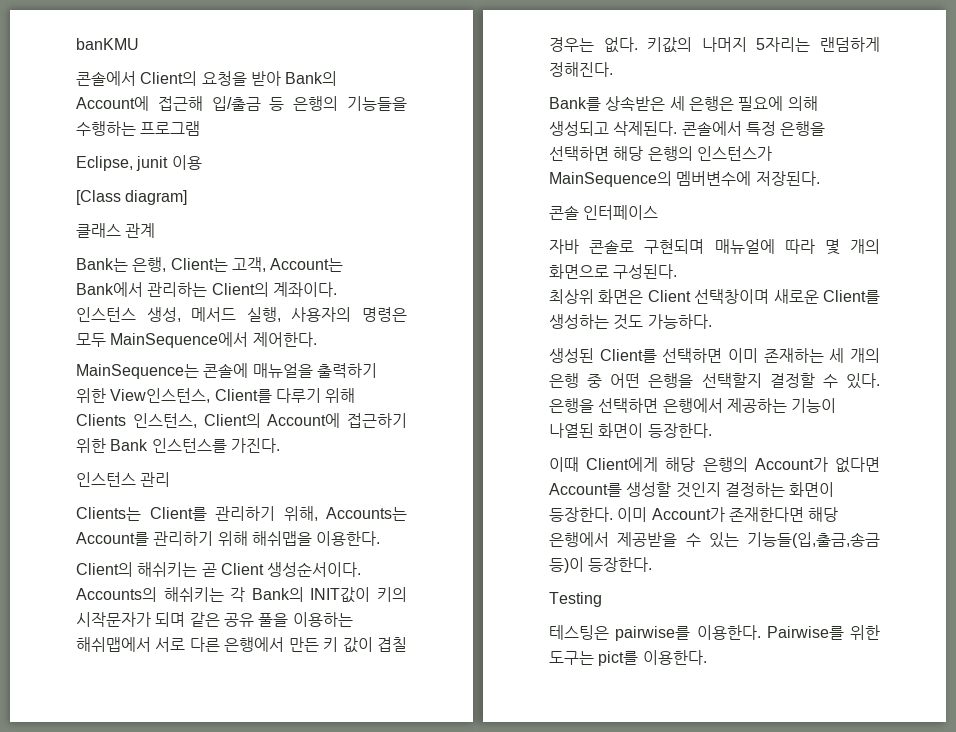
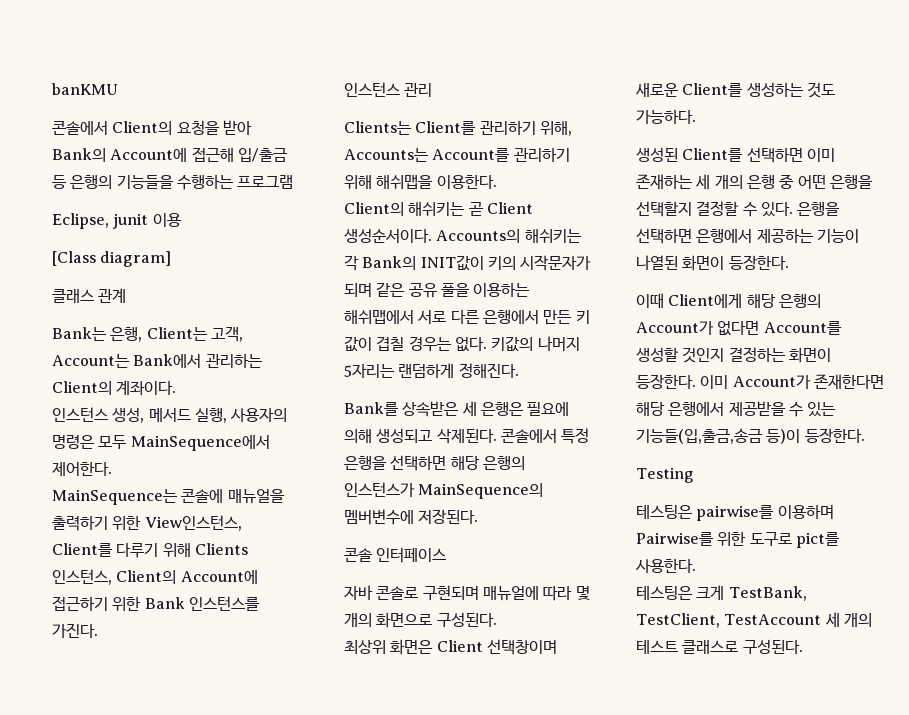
- 테스팅은 pairwise를 이용한다. Pairwise를 위한 도구는 pict를 이용한다.
+ 테스팅은 pairwise를 이용하며 Pairwise를 위한 도구로 pict를 사용한다.
+ 테스팅은 크게 TestBank, TestClient, TestAccount 세 개의 테스트 클래스로 구성된다.

